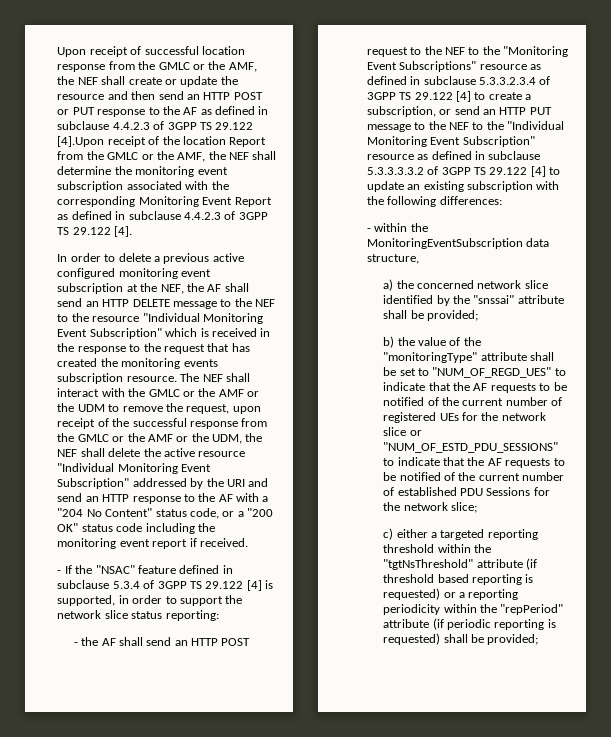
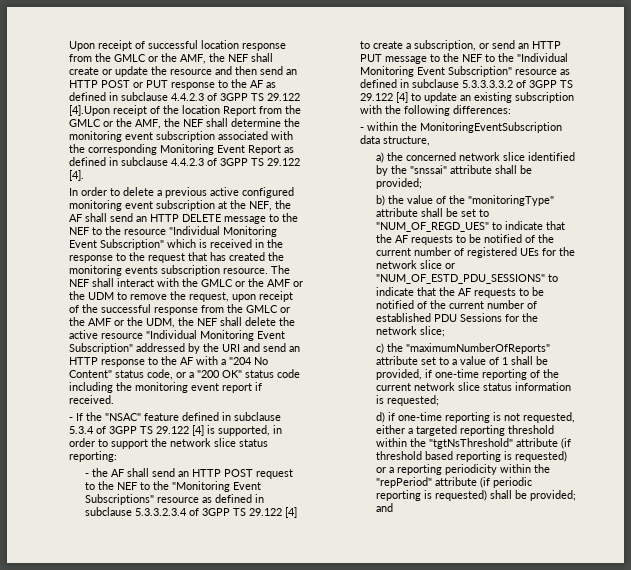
- c) either a targeted reporting threshold within the "tgtNsThreshold" attribute (if threshold based reporting is requested) or a reporting periodicity within the "repPeriod" attribute (if periodic reporting is requested) shall be provided;
+ c) the "maximumNumberOfReports" attribute set to a value of 1 shall be provided, if one-time reporting of the current network slice status information is requested;
+ d) if one-time reporting is not requested, either a targeted reporting threshold within the "tgtNsThreshold" attribute (if threshold based reporting is requested) or a reporting periodicity within the "repPeriod" attribute (if periodic reporting is requested) shall be provided; and

